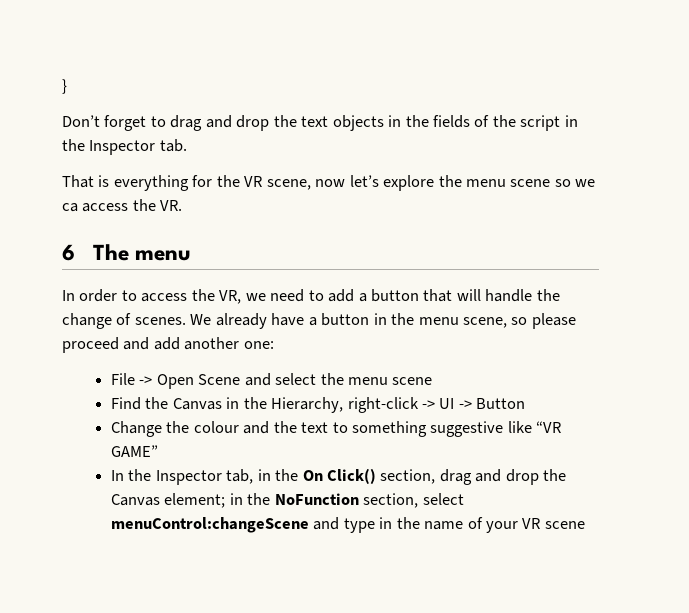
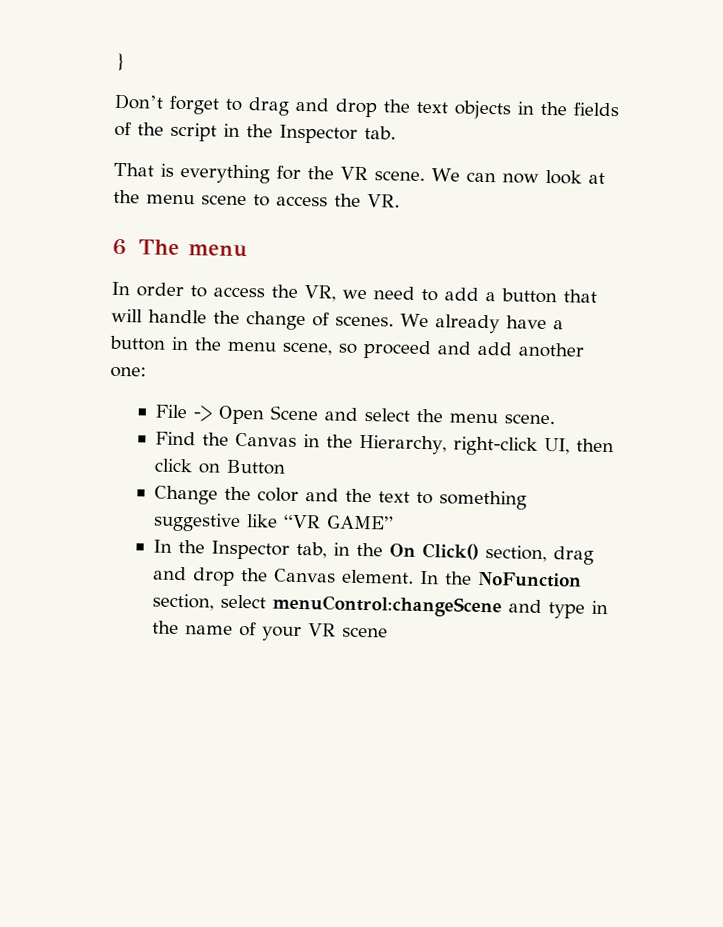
- That is everything for the VR scene, now let’s explore the menu scene so we ca access the VR.
+ That is everything for the VR scene. We can now look at the menu scene to access the VR.
- We already have a button in the menu scene, so please proceed and add another one:
+ We already have a button in the menu scene, so proceed and add another one:
- File -> Open Scene and select the menu scene
+ File -> Open Scene and select the menu scene.
- Find the Canvas in the Hierarchy, right-click -> UI -> Button
+ Find the Canvas in the Hierarchy, right-click UI, then click on Button
- Change the colour and the text to something suggestive like “VR GAME”
+ Change the color and the text to something suggestive like “VR GAME”
- In the Inspector tab, in the On Click() section, drag and drop the Canvas element; in the NoFunction section, select menuControl:changeScene and type in the name of your VR scene
+ In the Inspector tab, in the On Click() section, drag and drop the Canvas element. In the NoFunction section, select menuControl:changeScene and type in the name of your VR scene

